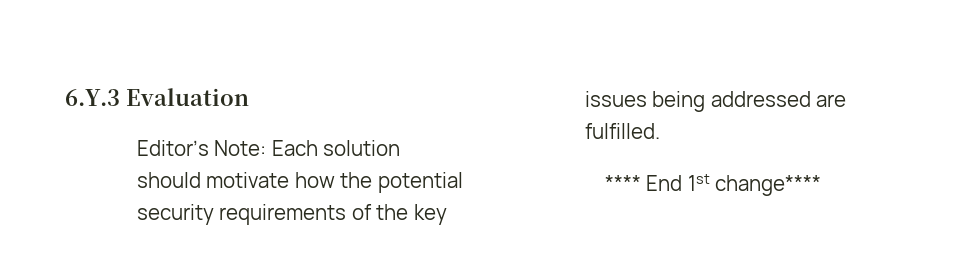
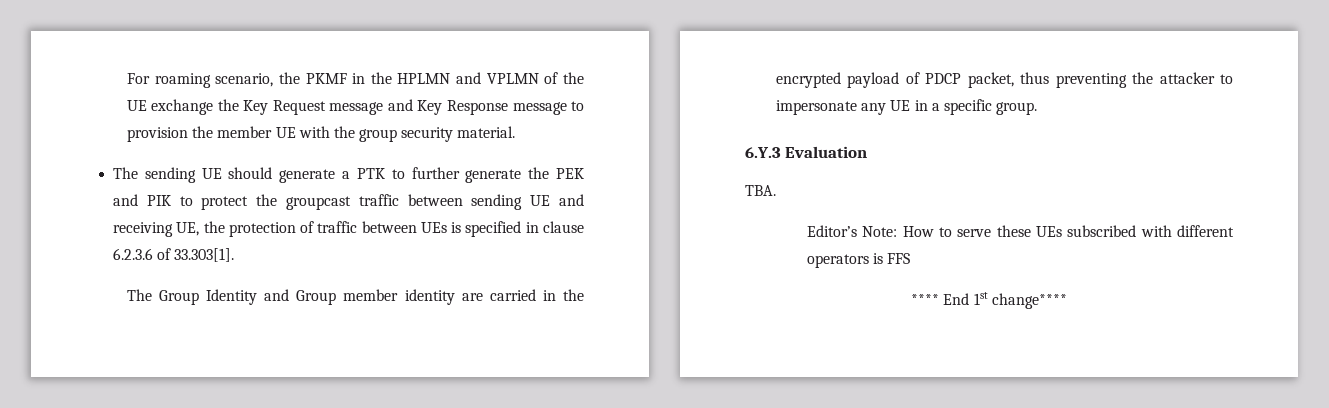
+ For roaming scenario, the PKMF in the HPLMN and VPLMN of the UE exchange the Key Request message and Key Response message to provision the member UE with the group security material.
+ The sending UE should generate a PTK to further generate the PEK and PIK to protect the groupcast traffic between sending UE and receiving UE, the protection of traffic between UEs is specified in clause 6.2.3.6 of 33.303[1].
+ The Group Identity and Group member identity are carried in the encrypted payload of PDCP packet, thus preventing the attacker to impersonate any UE in a specific group.
+ TBA.
- Editor’s Note: Each solution should motivate how the potential security requirements of the key issues being addressed are fulfilled.
+ Editor’s Note: How to serve these UEs subscribed with different operators is FFS

